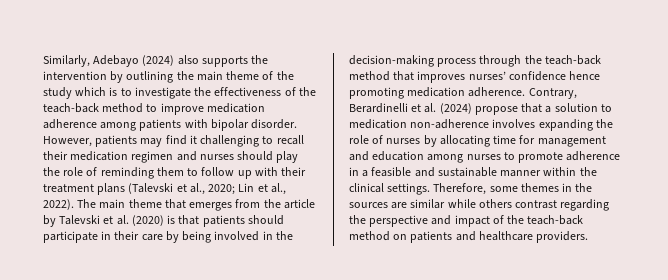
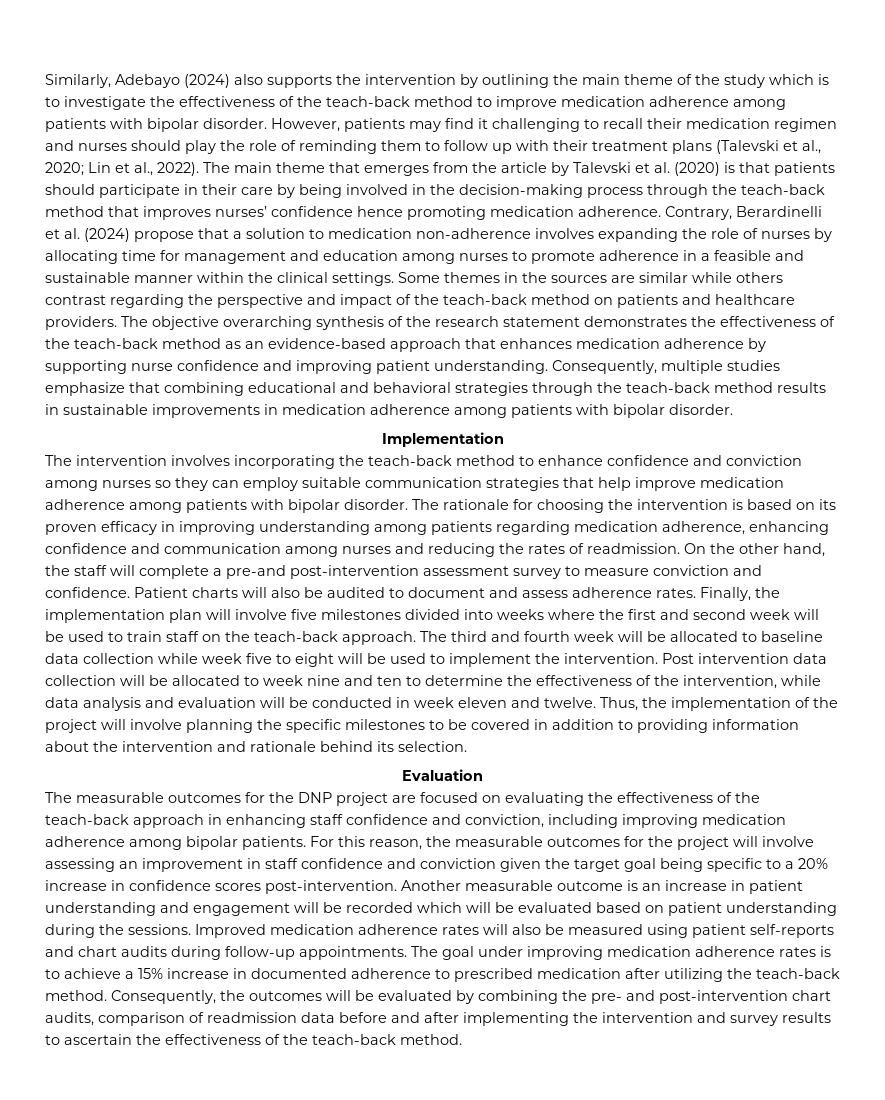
- Therefore, some themes in the sources are similar while others contrast regarding the perspective and impact of the teach-back method on patients and healthcare providers.
+ Some themes in the sources are similar while others contrast regarding the perspective and impact of the teach-back method on patients and healthcare providers.
+ The objective overarching synthesis of the research statement demonstrates the effectiveness of the teach-back method as an evidence-based approach that enhances medication adherence by supporting nurse confidence and improving patient understanding. Consequently, multiple studies emphasize that combining educational and behavioral strategies through the teach-back method results in sustainable improvements in medication adherence among patients with bipolar disorder.
+ Implementation
+ The intervention involves incorporating the teach-back method to enhance confidence and conviction among nurses so they can employ suitable communication strategies that help improve medication adherence among patients with bipolar disorder. The rationale for choosing the intervention is based on its proven efficacy in improving understanding among patients regarding medication adherence, enhancing confidence and communication among nurses and reducing the rates of readmission. On the other hand, the staff will complete a pre-and post-intervention assessment survey to measure conviction and confidence. Patient charts will also be audited to document and assess adherence rates. Finally, the implementation plan will involve five milestones divided into weeks where the first and second week will be used to train staff on the teach-back approach. The third and fourth week will be allocated to baseline data collection while week five to eight will be used to implement the intervention. Post intervention data collection will be allocated to week nine and ten to determine the effectiveness of the intervention, while data analysis and evaluation will be conducted in week eleven and twelve. Thus, the implementation of the project will involve planning the specific milestones to be covered in addition to providing information about the intervention and rationale behind its selection.
+ Evaluation
+ The measurable outcomes for the DNP project are focused on evaluating the effectiveness of the teach-back approach in enhancing staff confidence and conviction, including improving medication adherence among bipolar patients. For this reason, the measurable outcomes for the project will involve assessing an improvement in staff confidence and conviction given the target goal being specific to a 20% increase in confidence scores post-intervention. Another measurable outcome is an increase in patient understanding and engagement will be recorded which will be evaluated based on patient understanding during the sessions. Improved medication adherence rates will also be measured using patient self-reports and chart audits during follow-up appointments. The goal under improving medication adherence rates is to achieve a 15% increase in documented adherence to prescribed medication after utilizing the teach-back method. Consequently, the outcomes will be evaluated by combining the pre- and post-intervention chart audits, comparison of readmission data before and after implementing the intervention and survey results to ascertain the effectiveness of the teach-back method.

